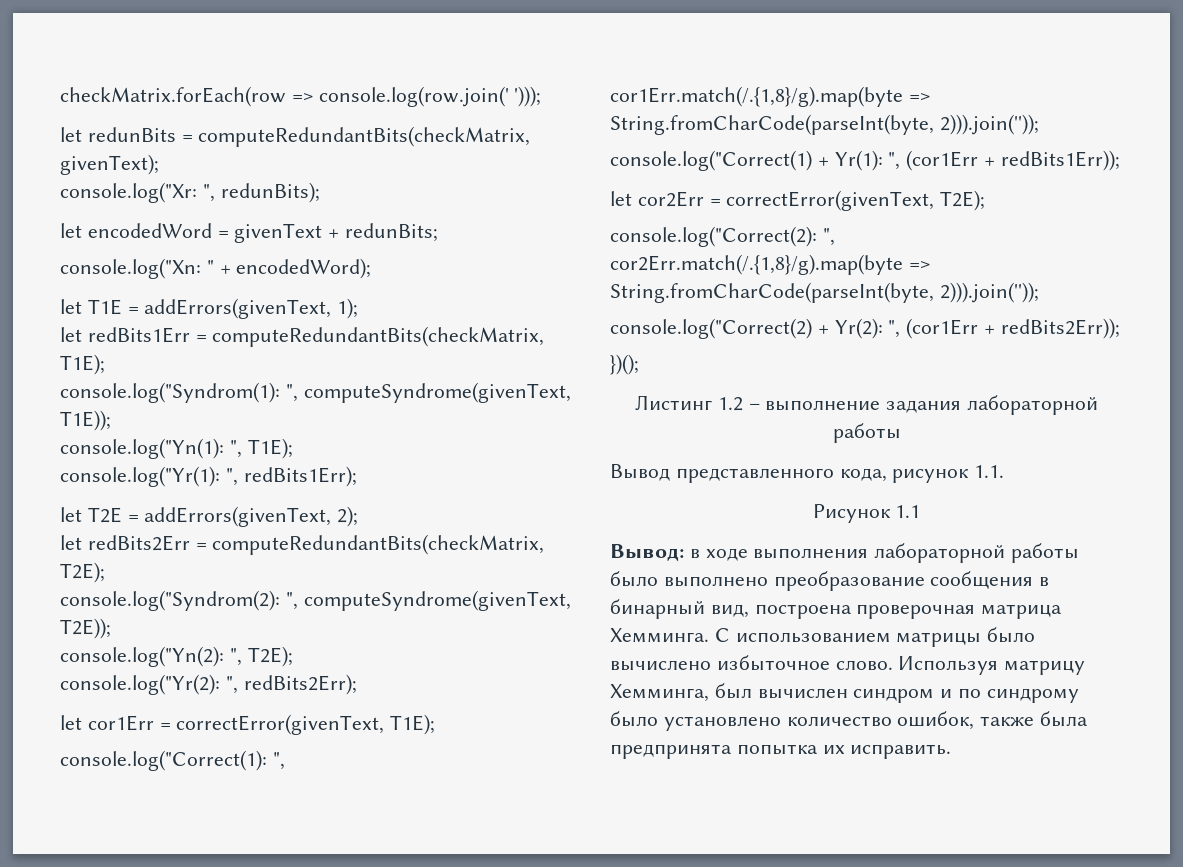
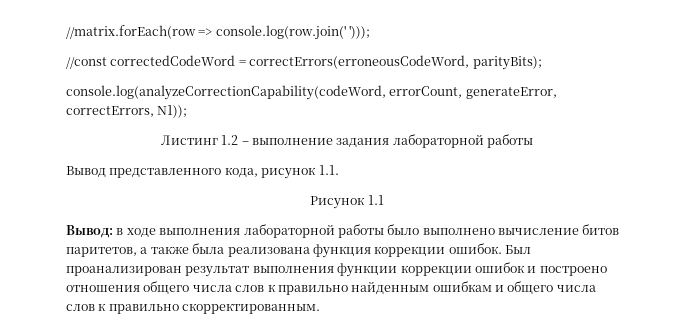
- checkMatrix.forEach(row => console.log(row.join(' ')));
+ //matrix.forEach(row => console.log(row.join(' ')));
- let redunBits = computeRedundantBits(checkMatrix, givenText);
- console.log("Xr: ", redunBits);
- let encodedWord = givenText + redunBits;
- console.log("Xn: " + encodedWord);
- let T1E = addErrors(givenText, 1);
- let redBits1Err = computeRedundantBits(checkMatrix, T1E);
- console.log("Syndrom(1): ", computeSyndrome(givenText, T1E));
- console.log("Yn(1): ", T1E);
- console.log("Yr(1): ", redBits1Err);
- let T2E = addErrors(givenText, 2);
- let redBits2Err = computeRedundantBits(checkMatrix, T2E);
- console.log("Syndrom(2): ", computeSyndrome(givenText, T2E));
- console.log("Yn(2): ", T2E);
- console.log("Yr(2): ", redBits2Err);
- let cor1Err = correctError(givenText, T1E);
- console.log("Correct(1): ", cor1Err.match(/.{1,8}/g).map(byte => String.fromCharCode(parseInt(byte, 2))).join(''));
- console.log("Correct(1) + Yr(1): ", (cor1Err + redBits1Err));
- let cor2Err = correctError(givenText, T2E);
- console.log("Correct(2): ", cor2Err.match(/.{1,8}/g).map(byte => String.fromCharCode(parseInt(byte, 2))).join(''));
- console.log("Correct(2) + Yr(2): ", (cor1Err + redBits2Err));
- })();
+ //const correctedCodeWord = correctErrors(erroneousCodeWord, parityBits);
+ console.log(analyzeCorrectionCapability(codeWord, errorCount, generateError, correctErrors, N1));
- Вывод: в ходе выполнения лабораторной работы было выполнено преобразование сообщения в бинарный вид, построена проверочная матрица Хемминга. С использованием матрицы было вычислено избыточное слово. Используя матрицу Хемминга, был вычислен синдром и по синдрому было установлено количество ошибок, также была предпринята попытка их исправить.
+ Вывод: в ходе выполнения лабораторной работы было выполнено вычисление битов паритетов, а также была реализована функция коррекции ошибок. Был проанализирован результат выполнения функции коррекции ошибок и построено отношения общего числа слов к правильно найденным ошибкам и общего числа слов к правильно скорректированным.

